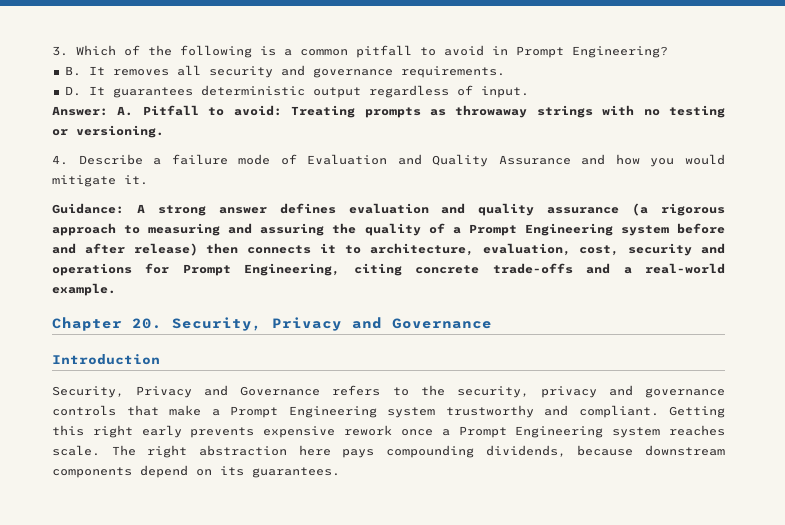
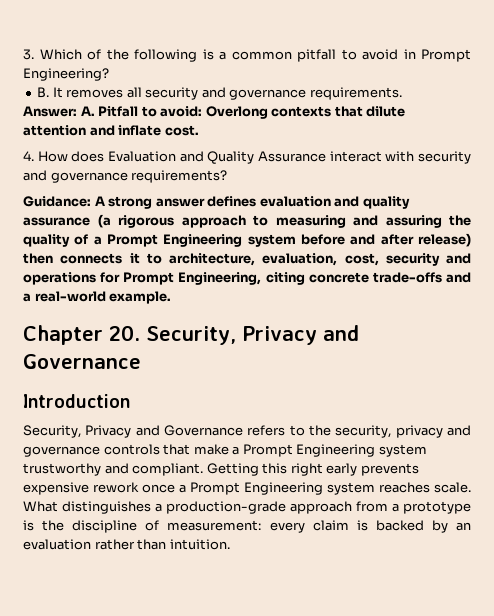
- D. It guarantees deterministic output regardless of input.
- Answer: A. Pitfall to avoid: Treating prompts as throwaway strings with no testing or versioning.
- 4. Describe a failure mode of Evaluation and Quality Assurance and how you would mitigate it.
+ Answer: A. Pitfall to avoid: Overlong contexts that dilute attention and inflate cost.
+ 4. How does Evaluation and Quality Assurance interact with security and governance requirements?
- The right abstraction here pays compounding dividends, because downstream components depend on its guarantees.
+ What distinguishes a production-grade approach from a prototype is the discipline of measurement: every claim is backed by an evaluation rather than intuition.

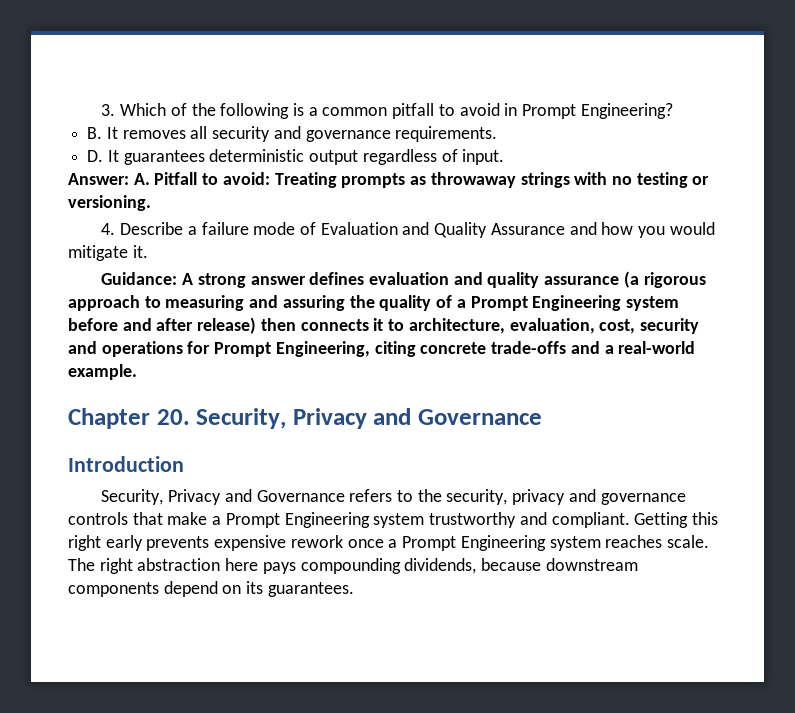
+ D. It guarantees deterministic output regardless of input.
- Answer: A. Pitfall to avoid: Overlong contexts that dilute attention and inflate cost.
- 4. How does Evaluation and Quality Assurance interact with security and governance requirements?
+ Answer: A. Pitfall to avoid: Treating prompts as throwaway strings with no testing or versioning.
+ 4. Describe a failure mode of Evaluation and Quality Assurance and how you would mitigate it.
- What distinguishes a production-grade approach from a prototype is the discipline of measurement: every claim is backed by an evaluation rather than intuition.
+ The right abstraction here pays compounding dividends, because downstream components depend on its guarantees.

